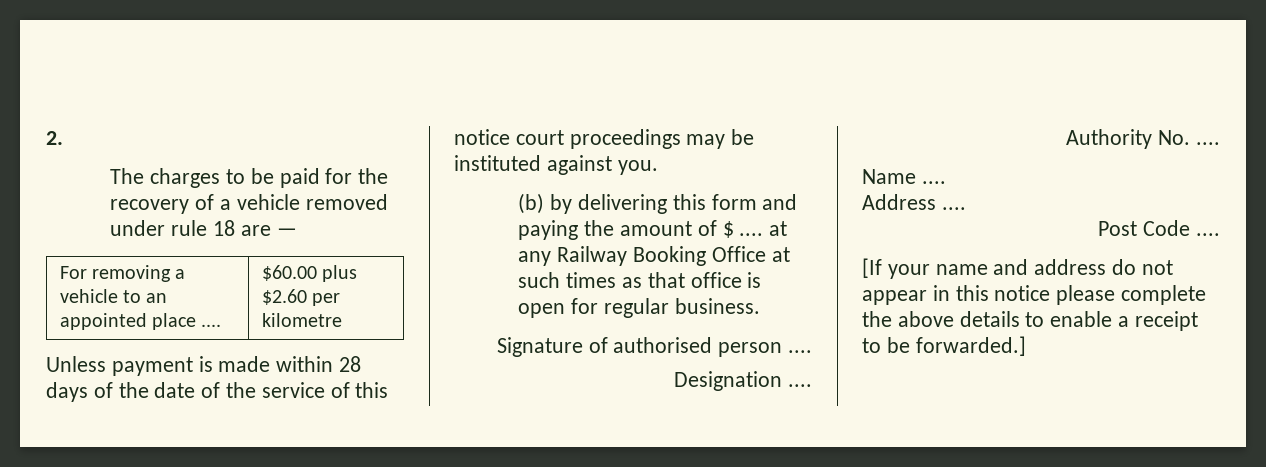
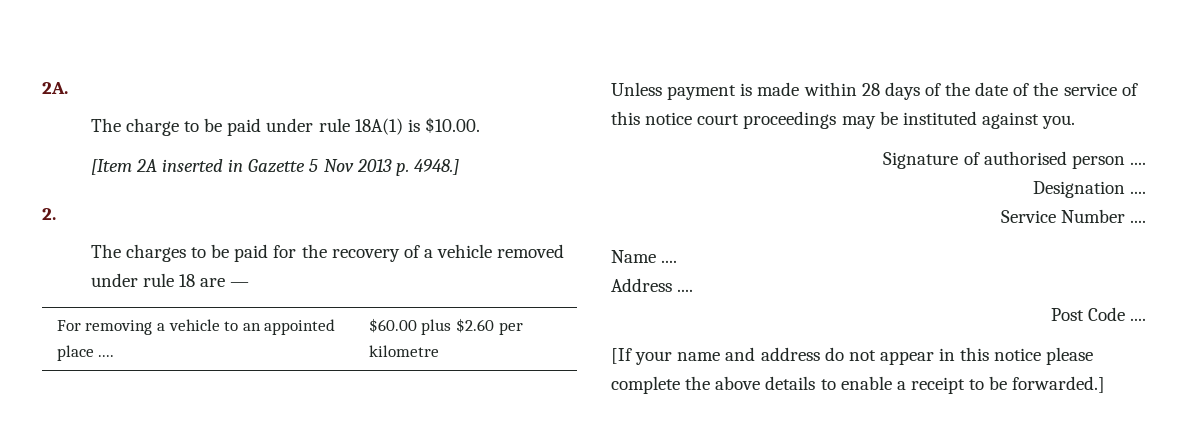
+ 2A.
+ The charge to be paid under rule 18A(1) is $10.00.
+ [Item 2A inserted in Gazette 5 Nov 2013 p. 4948.]
- (b) by delivering this form and paying the amount of $ .... at any Railway Booking Office at such times as that office is open for regular business.
- Authority No. ....
+ Service Number ....

